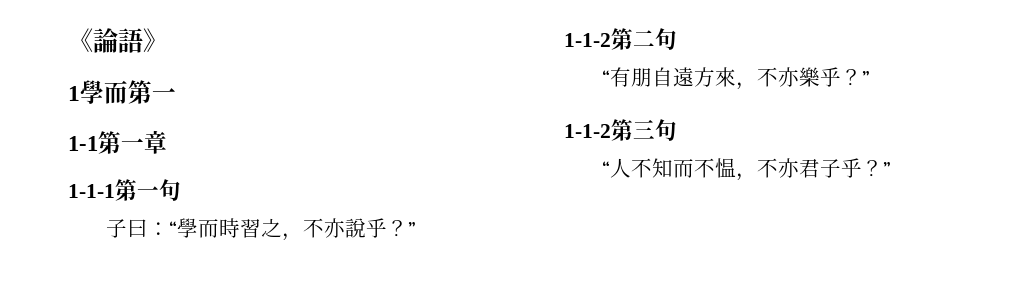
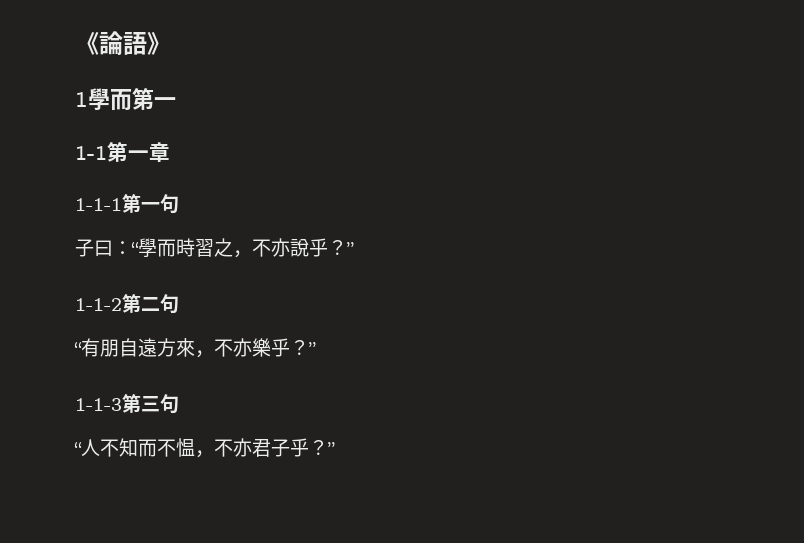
- 1-1-2第三句
+ 1-1-3第三句

